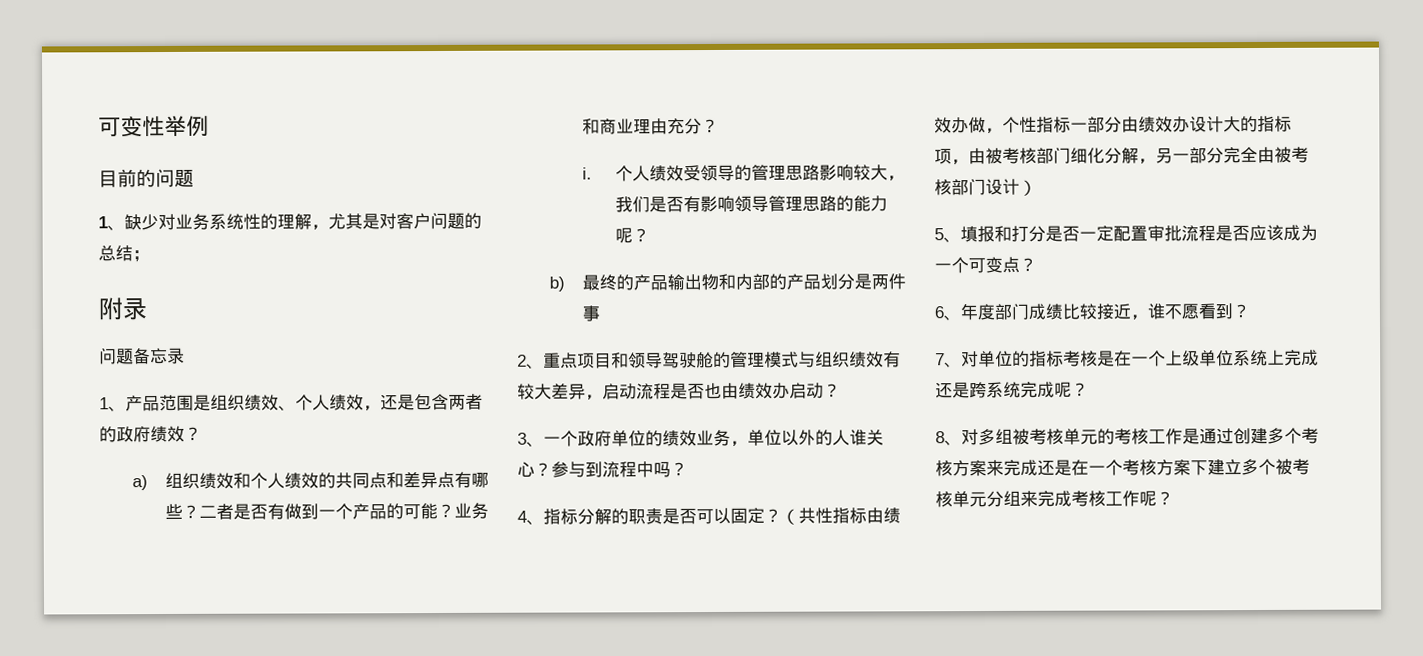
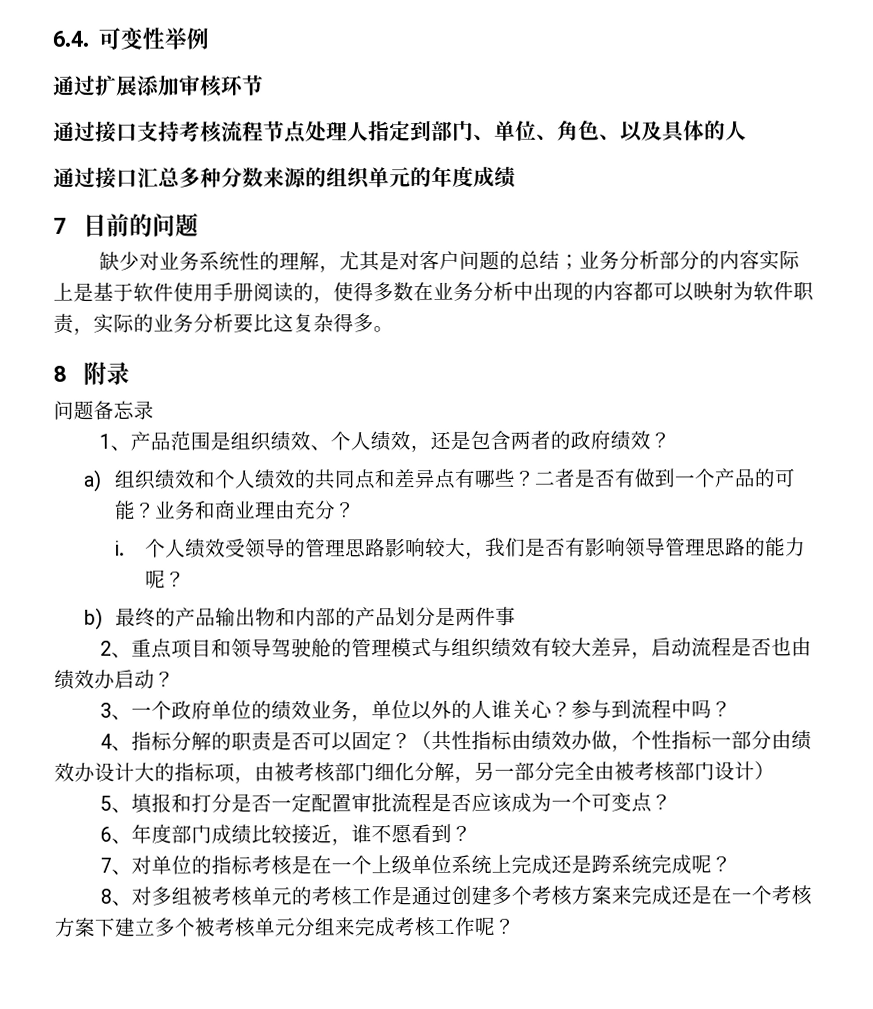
- 可变性举例
+ 6.4.可变性举例
- 目前的问题
+ 通过扩展添加审核环节
+ 通过接口支持考核流程节点处理人指定到部门、单位、角色、以及具体的人
+ 通过接口汇总多种分数来源的组织单元的年度成绩
+ 7目前的问题
- 1、缺少对业务系统性的理解，尤其是对客户问题的总结；
- 附录
+ 缺少对业务系统性的理解，尤其是对客户问题的总结；业务分析部分的内容实际上是基于软件使用手册阅读的，使得多数在业务分析中出现的内容都可以映射为软件职责，实际的业务分析要比这复杂得多。
+ 8附录

